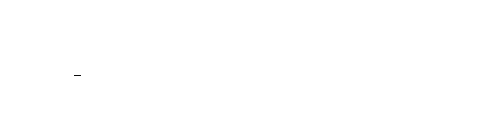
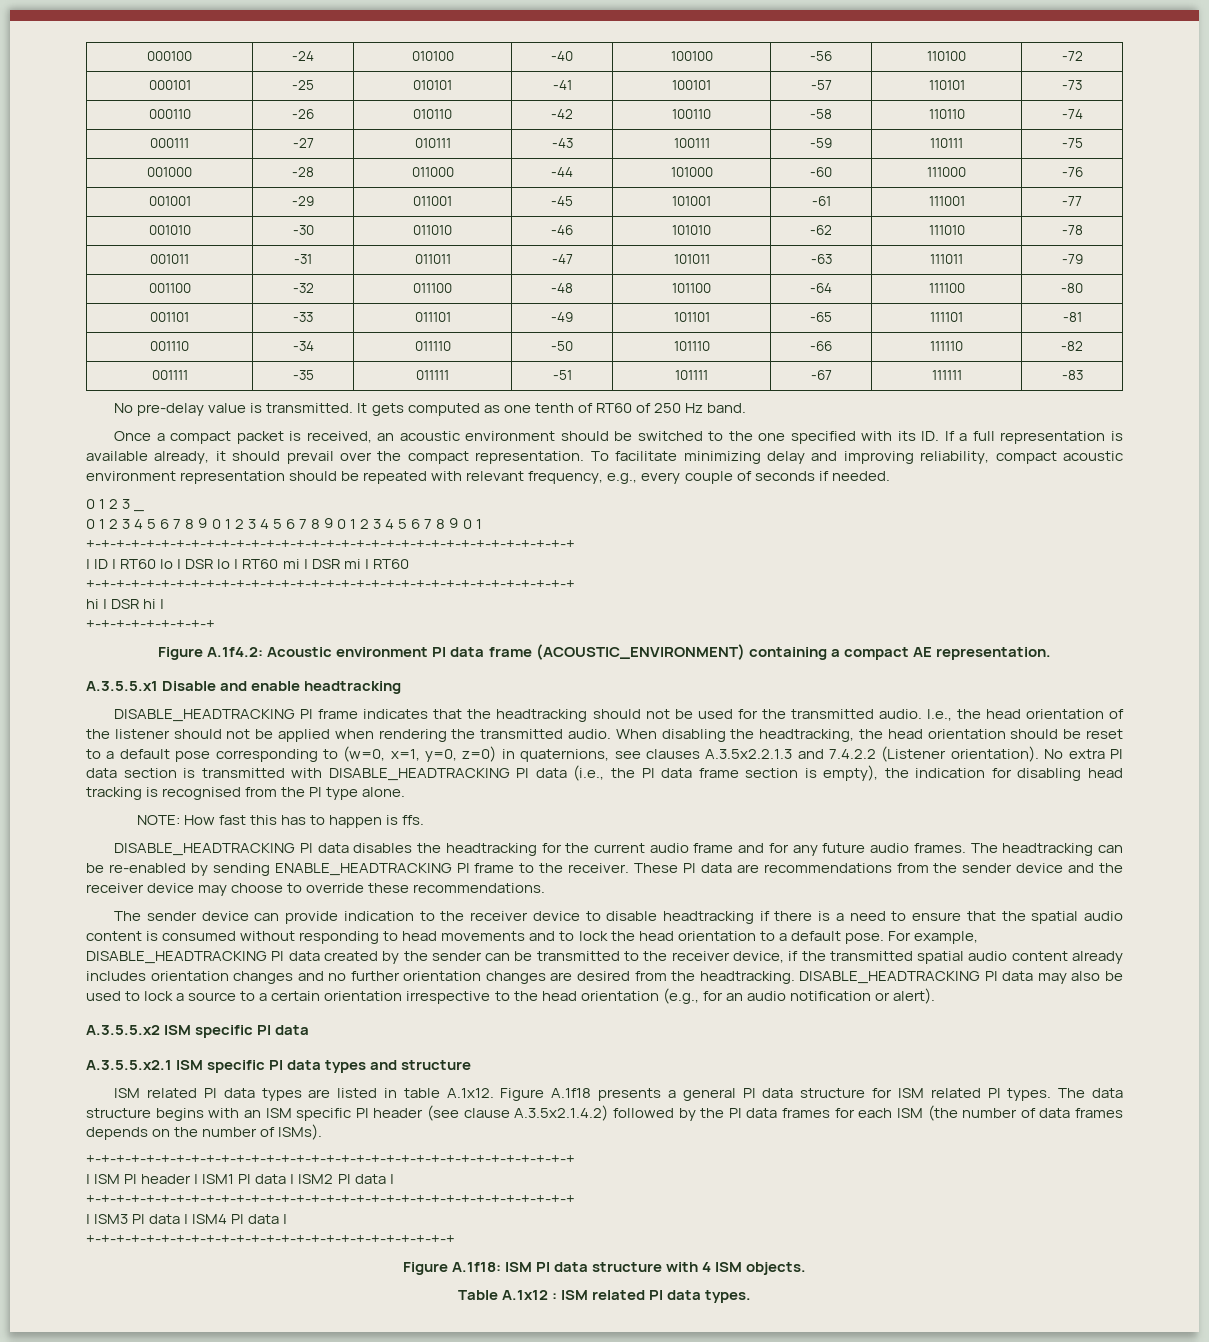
- _
+ 000100 | -24 | 010100 | -40 | 100100 | -56 | 110100 | -72
+ 000101 | -25 | 010101 | -41 | 100101 | -57 | 110101 | -73
+ 000110 | -26 | 010110 | -42 | 100110 | -58 | 110110 | -74
+ 000111 | -27 | 010111 | -43 | 100111 | -59 | 110111 | -75
+ 001000 | -28 | 011000 | -44 | 101000 | -60 | 111000 | -76
+ 001001 | -29 | 011001 | -45 | 101001 | -61 | 111001 | -77
+ 001010 | -30 | 011010 | -46 | 101010 | -62 | 111010 | -78
+ 001011 | -31 | 011011 | -47 | 101011 | -63 | 111011 | -79
+ 001100 | -32 | 011100 | -48 | 101100 | -64 | 111100 | -80
+ 001101 | -33 | 011101 | -49 | 101101 | -65 | 111101 | -81
+ 001110 | -34 | 011110 | -50 | 101110 | -66 | 111110 | -82
+ 001111 | -35 | 011111 | -51 | 101111 | -67 | 111111 | -83
+ No pre-delay value is transmitted. It gets computed as one tenth of RT60 of 250 Hz band.
+ Once a compact packet is received, an acoustic environment should be switched to the one specified with its ID. If a full representation is available already, it should prevail over the compact representation. To facilitate minimizing delay and improving reliability, compact acoustic environment representation should be repeated with relevant frequency, e.g., every couple of seconds if needed.
+ 0 1 2 3 _
+ 0 1 2 3 4 5 6 7 8 9 0 1 2 3 4 5 6 7 8 9 0 1 2 3 4 5 6 7 8 9 0 1
+ +-+-+-+-+-+-+-+-+-+-+-+-+-+-+-+-+-+-+-+-+-+-+-+-+-+-+-+-+-+-+-+-+
+ | ID | RT60 lo | DSR lo | RT60 mi | DSR mi | RT60
+ +-+-+-+-+-+-+-+-+-+-+-+-+-+-+-+-+-+-+-+-+-+-+-+-+-+-+-+-+-+-+-+-+
+ hi | DSR hi |
+ +-+-+-+-+-+-+-+-+
+ Figure A.1f4.2: Acoustic environment PI data frame (ACOUSTIC_ENVIRONMENT) containing a compact AE representation.
+ A.3.5.5.x1 Disable and enable headtracking
+ DISABLE_HEADTRACKING PI frame indicates that the headtracking should not be used for the transmitted audio. I.e., the head orientation of the listener should not be applied when rendering the transmitted audio. When disabling the headtracking, the head orientation should be reset to a default pose corresponding to (w=0, x=1, y=0, z=0) in quaternions, see clauses A.3.5x2.2.1.3 and 7.4.2.2 (Listener orientation). No extra PI data section is transmitted with DISABLE_HEADTRACKING PI data (i.e., the PI data frame section is empty), the indication for disabling head tracking is recognised from the PI type alone.
+ NOTE: How fast this has to happen is ffs.
+ DISABLE_HEADTRACKING PI data disables the headtracking for the current audio frame and for any future audio frames. The headtracking can be re-enabled by sending ENABLE_HEADTRACKING PI frame to the receiver. These PI data are recommendations from the sender device and the receiver device may choose to override these recommendations.
+ The sender device can provide indication to the receiver device to disable headtracking if there is a need to ensure that the spatial audio content is consumed without responding to head movements and to lock the head orientation to a default pose. For example, DISABLE_HEADTRACKING PI data created by the sender can be transmitted to the receiver device, if the transmitted spatial audio content already includes orientation changes and no further orientation changes are desired from the headtracking. DISABLE_HEADTRACKING PI data may also be used to lock a source to a certain orientation irrespective to the head orientation (e.g., for an audio notification or alert).
+ A.3.5.5.x2 ISM specific PI data
+ A.3.5.5.x2.1 ISM specific PI data types and structure
+ ISM related PI data types are listed in table A.1x12. Figure A.1f18 presents a general PI data structure for ISM related PI types. The data structure begins with an ISM specific PI header (see clause A.3.5x2.1.4.2) followed by the PI data frames for each ISM (the number of data frames depends on the number of ISMs).
+ +-+-+-+-+-+-+-+-+-+-+-+-+-+-+-+-+-+-+-+-+-+-+-+-+-+-+-+-+-+-+-+-+
+ | ISM PI header | ISM1 PI data | ISM2 PI data |
+ +-+-+-+-+-+-+-+-+-+-+-+-+-+-+-+-+-+-+-+-+-+-+-+-+-+-+-+-+-+-+-+-+
+ | ISM3 PI data | ISM4 PI data |
+ +-+-+-+-+-+-+-+-+-+-+-+-+-+-+-+-+-+-+-+-+-+-+-+-+
+ Figure A.1f18: ISM PI data structure with 4 ISM objects.
+ Table A.1x12 : ISM related PI data types.

